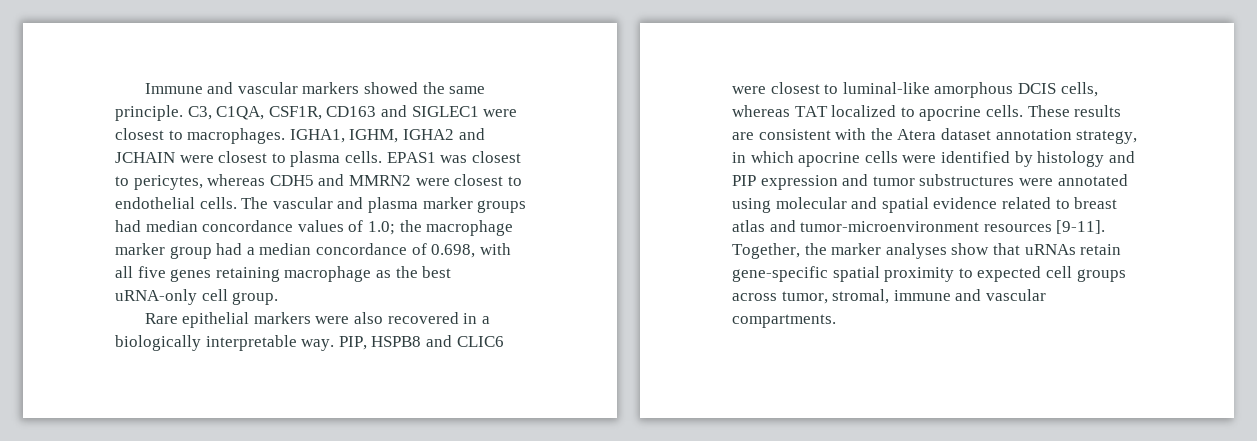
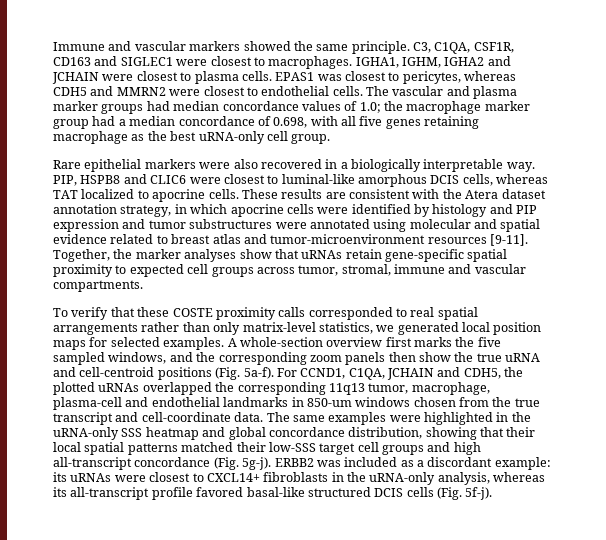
+ To verify that these COSTE proximity calls corresponded to real spatial arrangements rather than only matrix-level statistics, we generated local position maps for selected examples. A whole-section overview first marks the five sampled windows, and the corresponding zoom panels then show the true uRNA and cell-centroid positions (Fig. 5a-f). For CCND1, C1QA, JCHAIN and CDH5, the plotted uRNAs overlapped the corresponding 11q13 tumor, macrophage, plasma-cell and endothelial landmarks in 850-um windows chosen from the true transcript and cell-coordinate data. The same examples were highlighted in the uRNA-only SSS heatmap and global concordance distribution, showing that their local spatial patterns matched their low-SSS target cell groups and high all-transcript concordance (Fig. 5g-j). ERBB2 was included as a discordant example: its uRNAs were closest to CXCL14+ fibroblasts in the uRNA-only analysis, whereas its all-transcript profile favored basal-like structured DCIS cells (Fig. 5f-j).

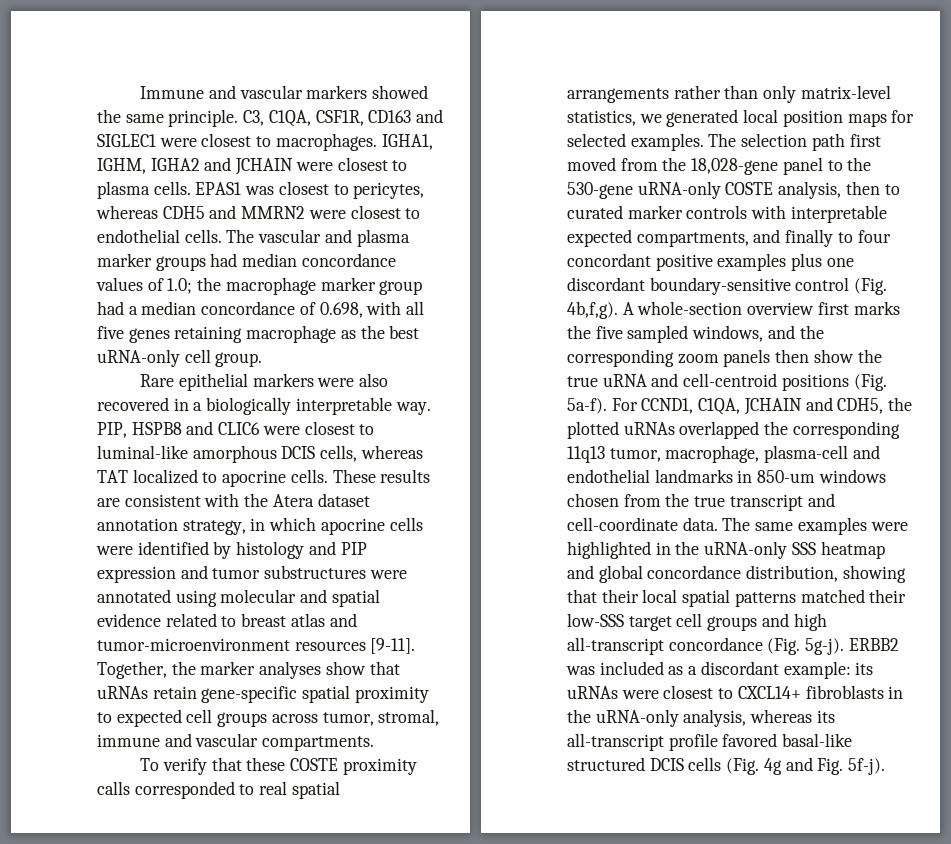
+ The selection path first moved from the 18,028-gene panel to the 530-gene uRNA-only COSTE analysis, then to curated marker controls with interpretable expected compartments, and finally to four concordant positive examples plus one discordant boundary-sensitive control (Fig. 4b,f,g).
- ERBB2 was included as a discordant example: its uRNAs were closest to CXCL14+ fibroblasts in the uRNA-only analysis, whereas its all-transcript profile favored basal-like structured DCIS cells (Fig. 5f-j).
+ ERBB2 was included as a discordant example: its uRNAs were closest to CXCL14+ fibroblasts in the uRNA-only analysis, whereas its all-transcript profile favored basal-like structured DCIS cells (Fig. 4g and Fig. 5f-j).

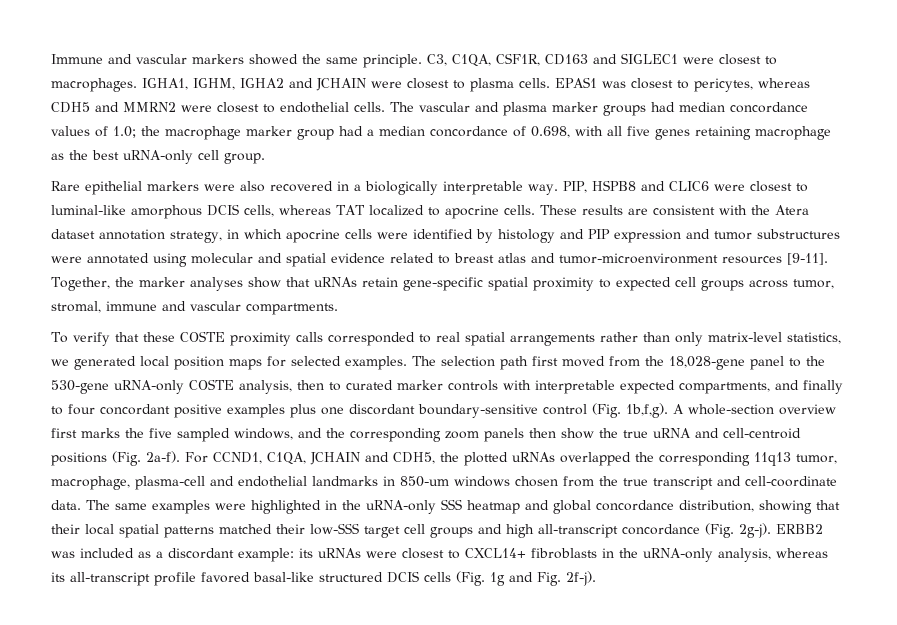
- The selection path first moved from the 18,028-gene panel to the 530-gene uRNA-only COSTE analysis, then to curated marker controls with interpretable expected compartments, and finally to four concordant positive examples plus one discordant boundary-sensitive control (Fig. 4b,f,g).
+ The selection path first moved from the 18,028-gene panel to the 530-gene uRNA-only COSTE analysis, then to curated marker controls with interpretable expected compartments, and finally to four concordant positive examples plus one discordant boundary-sensitive control (Fig. 1b,f,g).
- A whole-section overview first marks the five sampled windows, and the corresponding zoom panels then show the true uRNA and cell-centroid positions (Fig. 5a-f).
+ A whole-section overview first marks the five sampled windows, and the corresponding zoom panels then show the true uRNA and cell-centroid positions (Fig. 2a-f).
- The same examples were highlighted in the uRNA-only SSS heatmap and global concordance distribution, showing that their local spatial patterns matched their low-SSS target cell groups and high all-transcript concordance (Fig. 5g-j).
+ The same examples were highlighted in the uRNA-only SSS heatmap and global concordance distribution, showing that their local spatial patterns matched their low-SSS target cell groups and high all-transcript concordance (Fig. 2g-j).
- ERBB2 was included as a discordant example: its uRNAs were closest to CXCL14+ fibroblasts in the uRNA-only analysis, whereas its all-transcript profile favored basal-like structured DCIS cells (Fig. 4g and Fig. 5f-j).
+ ERBB2 was included as a discordant example: its uRNAs were closest to CXCL14+ fibroblasts in the uRNA-only analysis, whereas its all-transcript profile favored basal-like structured DCIS cells (Fig. 1g and Fig. 2f-j).

